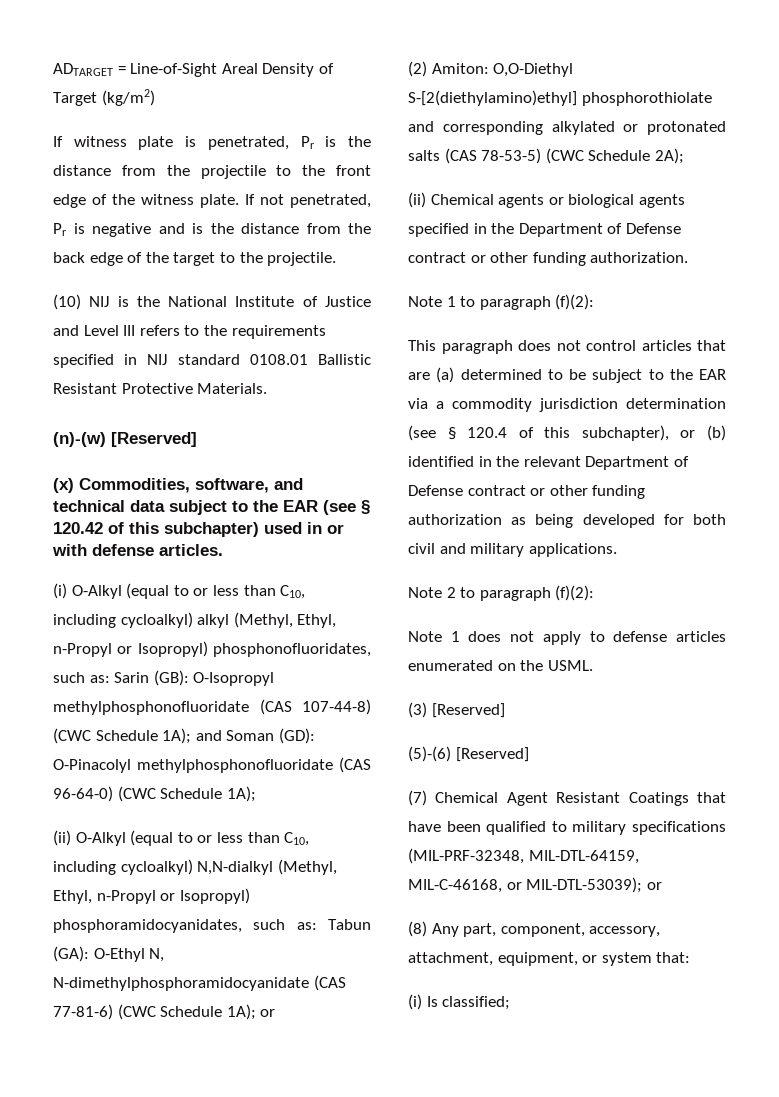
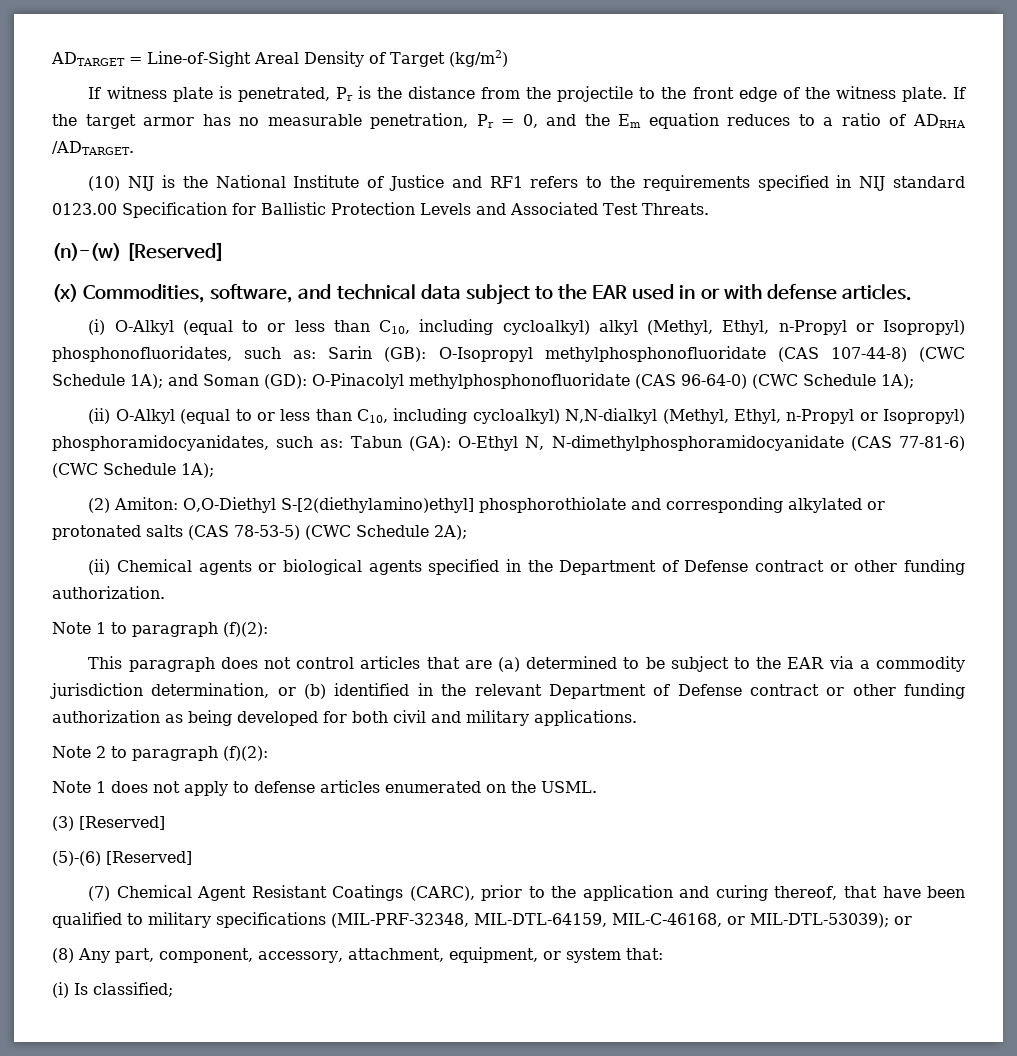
- If not penetrated, Pr is negative and is the distance from the back edge of the target to the projectile.
+ If the target armor has no measurable penetration, Pr = 0, and the Em equation reduces to a ratio of ADRHA /ADTARGET.
- (10) NIJ is the National Institute of Justice and Level III refers to the requirements specified in NIJ standard 0108.01 Ballistic Resistant Protective Materials.
+ (10) NIJ is the National Institute of Justice and RF1 refers to the requirements specified in NIJ standard 0123.00 Specification for Ballistic Protection Levels and Associated Test Threats.
- (x) Commodities, software, and technical data subject to the EAR (see § 120.42 of this subchapter) used in or with defense articles.
+ (x) Commodities, software, and technical data subject to the EAR used in or with defense articles.
- (ii) O-Alkyl (equal to or less than C10, including cycloalkyl) N,N-dialkyl (Methyl, Ethyl, n-Propyl or Isopropyl) phosphoramidocyanidates, such as: Tabun (GA): O-Ethyl N, N-dimethylphosphoramidocyanidate (CAS 77-81-6) (CWC Schedule 1A); or
+ (ii) O-Alkyl (equal to or less than C10, including cycloalkyl) N,N-dialkyl (Methyl, Ethyl, n-Propyl or Isopropyl) phosphoramidocyanidates, such as: Tabun (GA): O-Ethyl N, N-dimethylphosphoramidocyanidate (CAS 77-81-6) (CWC Schedule 1A);
- This paragraph does not control articles that are (a) determined to be subject to the EAR via a commodity jurisdiction determination (see § 120.4 of this subchapter), or (b) identified in the relevant Department of Defense contract or other funding authorization as being developed for both civil and military applications.
+ This paragraph does not control articles that are (a) determined to be subject to the EAR via a commodity jurisdiction determination, or (b) identified in the relevant Department of Defense contract or other funding authorization as being developed for both civil and military applications.
- (7) Chemical Agent Resistant Coatings that have been qualified to military specifications (MIL-PRF-32348, MIL-DTL-64159, MIL-C-46168, or MIL-DTL-53039); or
+ (7) Chemical Agent Resistant Coatings (CARC), prior to the application and curing thereof, that have been qualified to military specifications (MIL-PRF-32348, MIL-DTL-64159, MIL-C-46168, or MIL-DTL-53039); or

